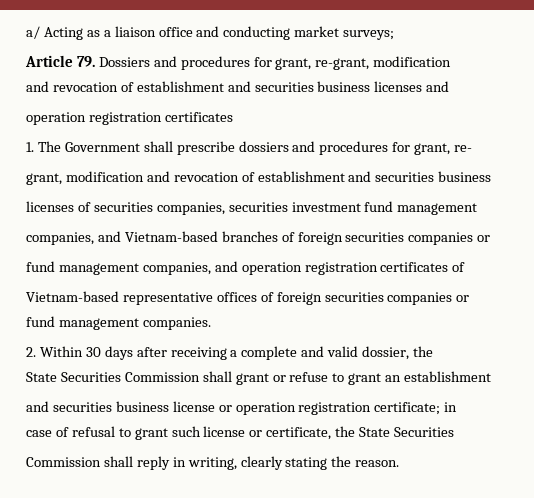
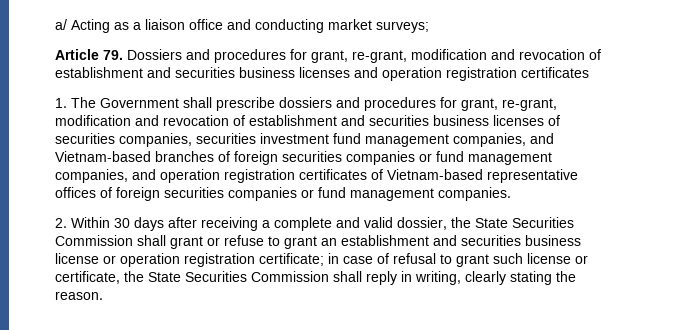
- Article 79. Dossiers and procedures for grant, re-grant, modification
- and revocation of establishment and securities business licenses and
- operation registration certificates
+ Article 79. Dossiers and procedures for grant, re-grant, modification and revocation of establishment and securities business licenses and operation registration certificates
- 1. The Government shall prescribe dossiers and procedures for grant, re-
- grant, modification and revocation of establishment and securities business
- licenses of securities companies, securities investment fund management
- companies, and Vietnam-based branches of foreign securities companies or
- fund management companies, and operation registration certificates of
- Vietnam-based representative offices of foreign securities companies or
- fund management companies.
+ 1. The Government shall prescribe dossiers and procedures for grant, re-grant, modification and revocation of establishment and securities business licenses of securities companies, securities investment fund management companies, and Vietnam-based branches of foreign securities companies or fund management companies, and operation registration certificates of Vietnam-based representative offices of foreign securities companies or fund management companies.
- 2. Within 30 days after receiving a complete and valid dossier, the
- State Securities Commission shall grant or refuse to grant an establishment
- and securities business license or operation registration certificate; in
- case of refusal to grant such license or certificate, the State Securities
- Commission shall reply in writing, clearly stating the reason.
+ 2. Within 30 days after receiving a complete and valid dossier, the State Securities Commission shall grant or refuse to grant an establishment and securities business license or operation registration certificate; in case of refusal to grant such license or certificate, the State Securities Commission shall reply in writing, clearly stating the reason.

